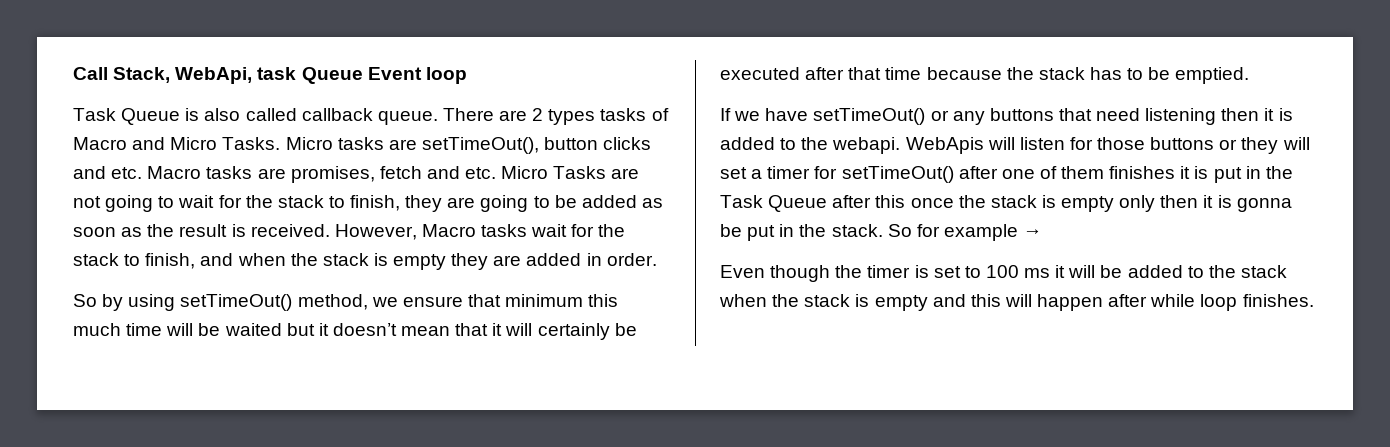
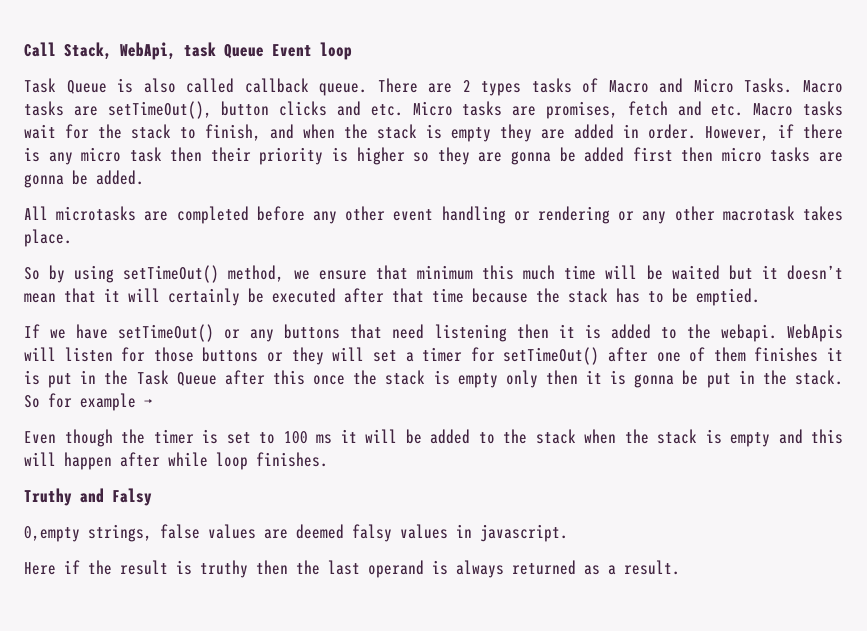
- Micro tasks are setTimeOut(), button clicks and etc. Macro tasks are promises, fetch and etc. Micro Tasks are not going to wait for the stack to finish, they are going to be added as soon as the result is received. However, Macro tasks wait for the stack to finish, and when the stack is empty they are added in order.
+ Macro tasks are setTimeOut(), button clicks and etc. Micro tasks are promises, fetch and etc. Macro tasks wait for the stack to finish, and when the stack is empty they are added in order. However, if there is any micro task then their priority is higher so they are gonna be added first then micro tasks are gonna be added.
+ All microtasks are completed before any other event handling or rendering or any other macrotask takes place.
+ Truthy and Falsy
+ 0,empty strings, false values are deemed falsy values in javascript.
+ Here if the result is truthy then the last operand is always returned as a result.

